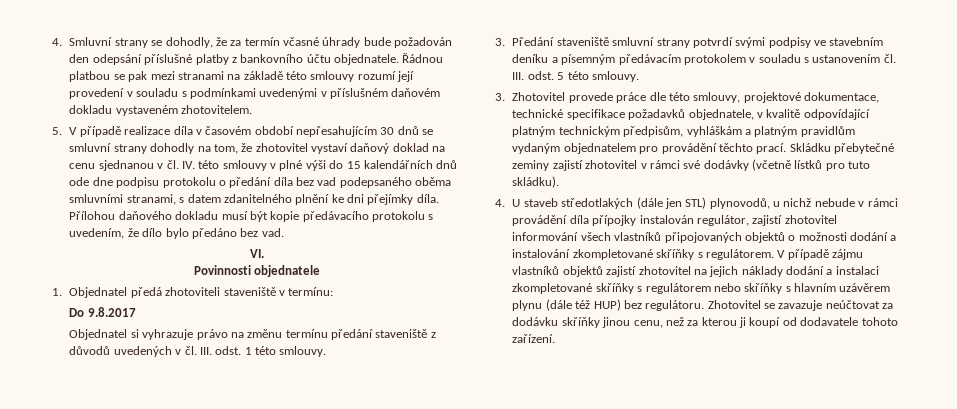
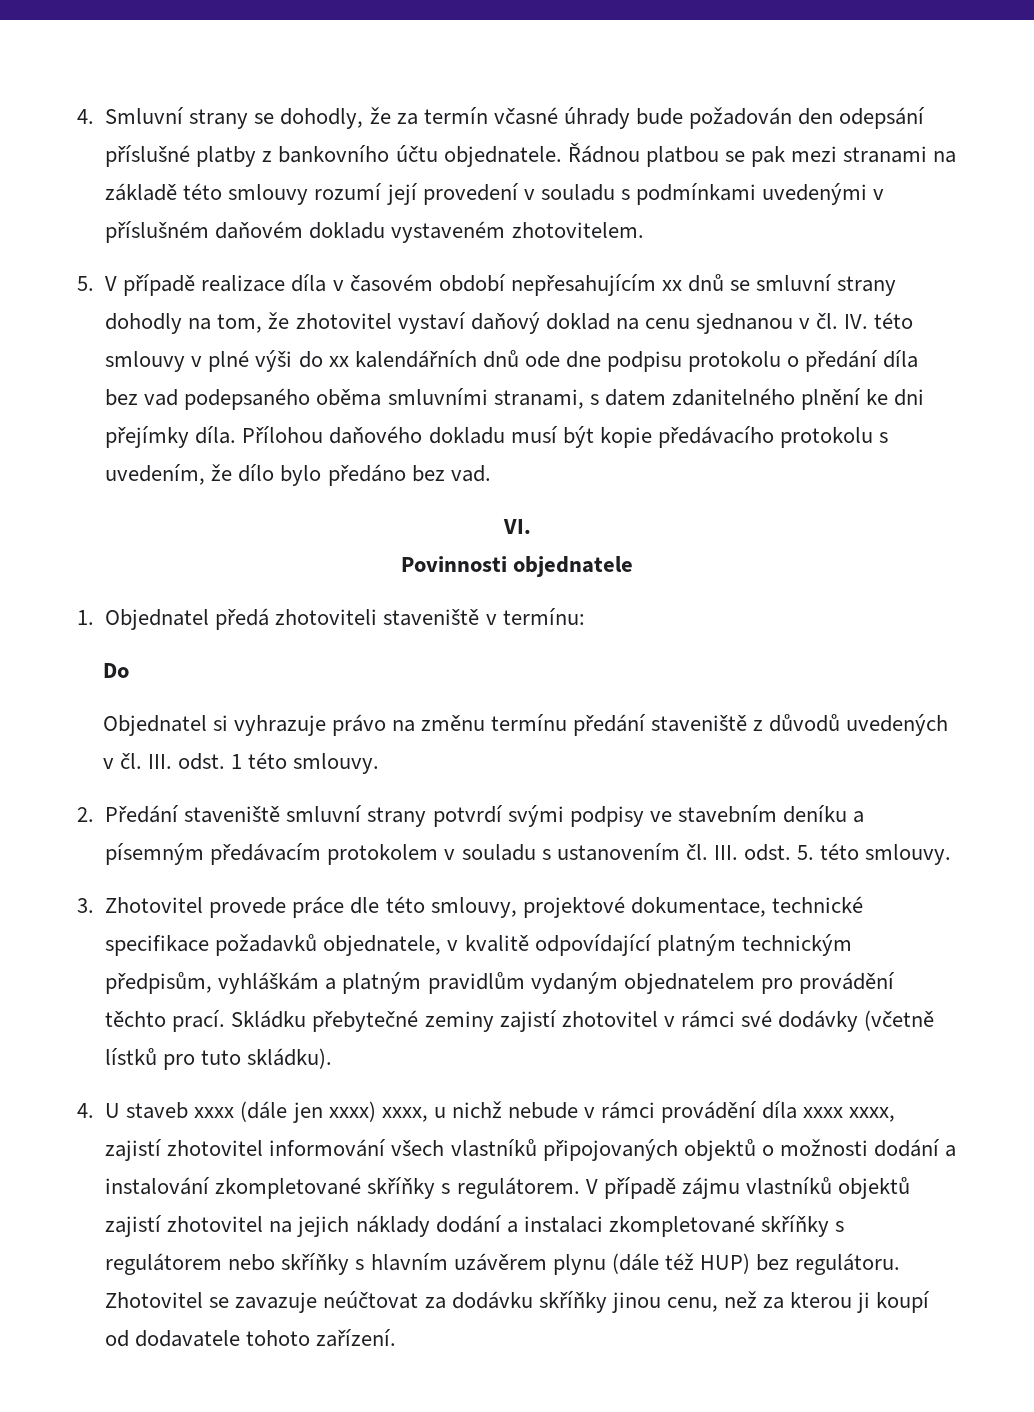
- 5. V případě realizace díla v časovém období nepřesahujícím 30 dnů se smluvní strany dohodly na tom, že zhotovitel vystaví daňový doklad na cenu sjednanou v čl. IV. této smlouvy v plné výši do 15 kalendářních dnů ode dne podpisu protokolu o předání díla bez vad podepsaného oběma smluvními stranami, s datem zdanitelného plnění ke dni přejímky díla.
+ 5. V případě realizace díla v časovém období nepřesahujícím xx dnů se smluvní strany dohodly na tom, že zhotovitel vystaví daňový doklad na cenu sjednanou v čl. IV. této smlouvy v plné výši do xx kalendářních dnů ode dne podpisu protokolu o předání díla bez vad podepsaného oběma smluvními stranami, s datem zdanitelného plnění ke dni přejímky díla.
- Do 9.8.2017
+ Do
- 3. Předání staveniště smluvní strany potvrdí svými podpisy ve stavebním deníku a písemným předávacím protokolem v souladu s ustanovením čl. III. odst. 5 této smlouvy.
+ 2. Předání staveniště smluvní strany potvrdí svými podpisy ve stavebním deníku a písemným předávacím protokolem v souladu s ustanovením čl. III. odst. 5. této smlouvy.
- 4. U staveb středotlakých (dále jen STL) plynovodů, u nichž nebude v rámci provádění díla přípojky instalován regulátor, zajistí zhotovitel informování všech vlastníků připojovaných objektů o možnosti dodání a instalování zkompletované skříňky s regulátorem.
+ 4. U staveb xxxx (dále jen xxxx) xxxx, u nichž nebude v rámci provádění díla xxxx xxxx, zajistí zhotovitel informování všech vlastníků připojovaných objektů o možnosti dodání a instalování zkompletované skříňky s regulátorem.

